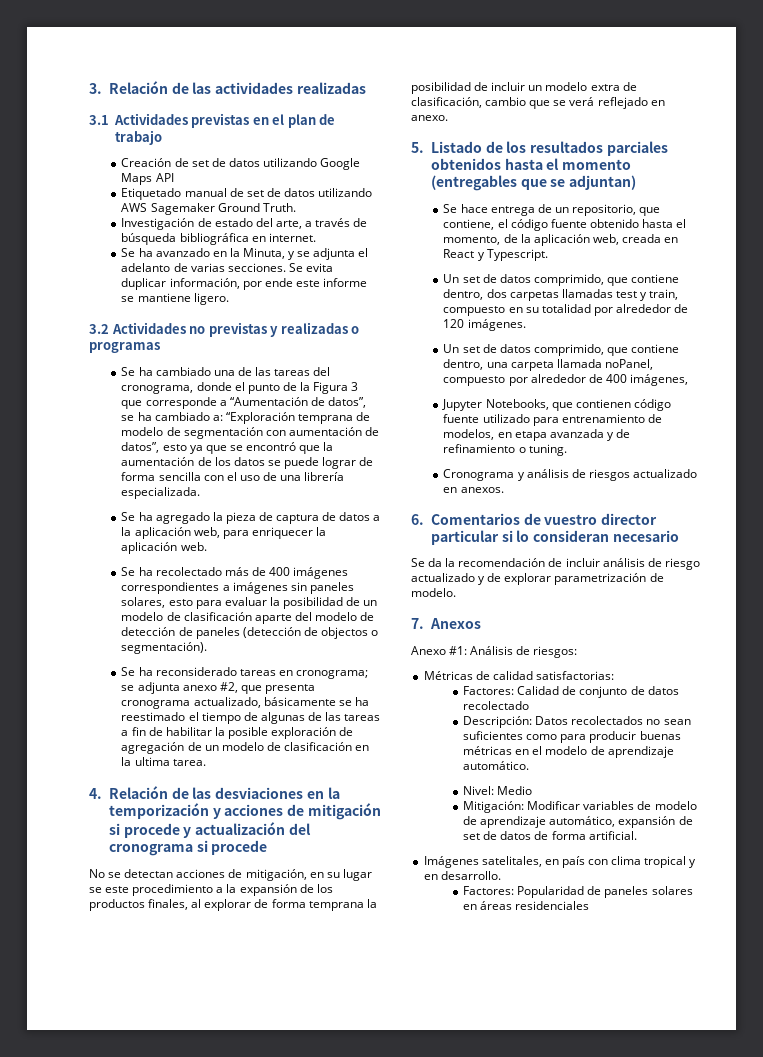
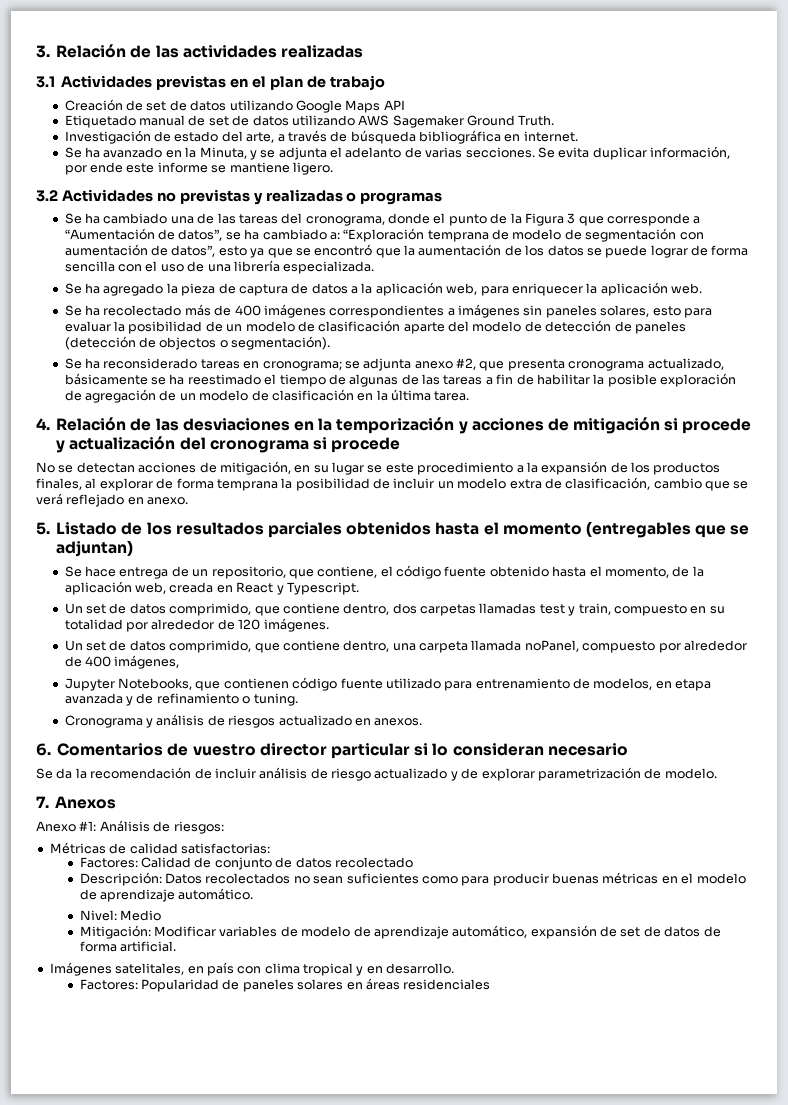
- Se ha reconsiderado tareas en cronograma; se adjunta anexo #2, que presenta cronograma actualizado, básicamente se ha reestimado el tiempo de algunas de las tareas a fin de habilitar la posible exploración de agregación de un modelo de clasificación en la ultima tarea.
+ Se ha reconsiderado tareas en cronograma; se adjunta anexo #2, que presenta cronograma actualizado, básicamente se ha reestimado el tiempo de algunas de las tareas a fin de habilitar la posible exploración de agregación de un modelo de clasificación en la última tarea.

